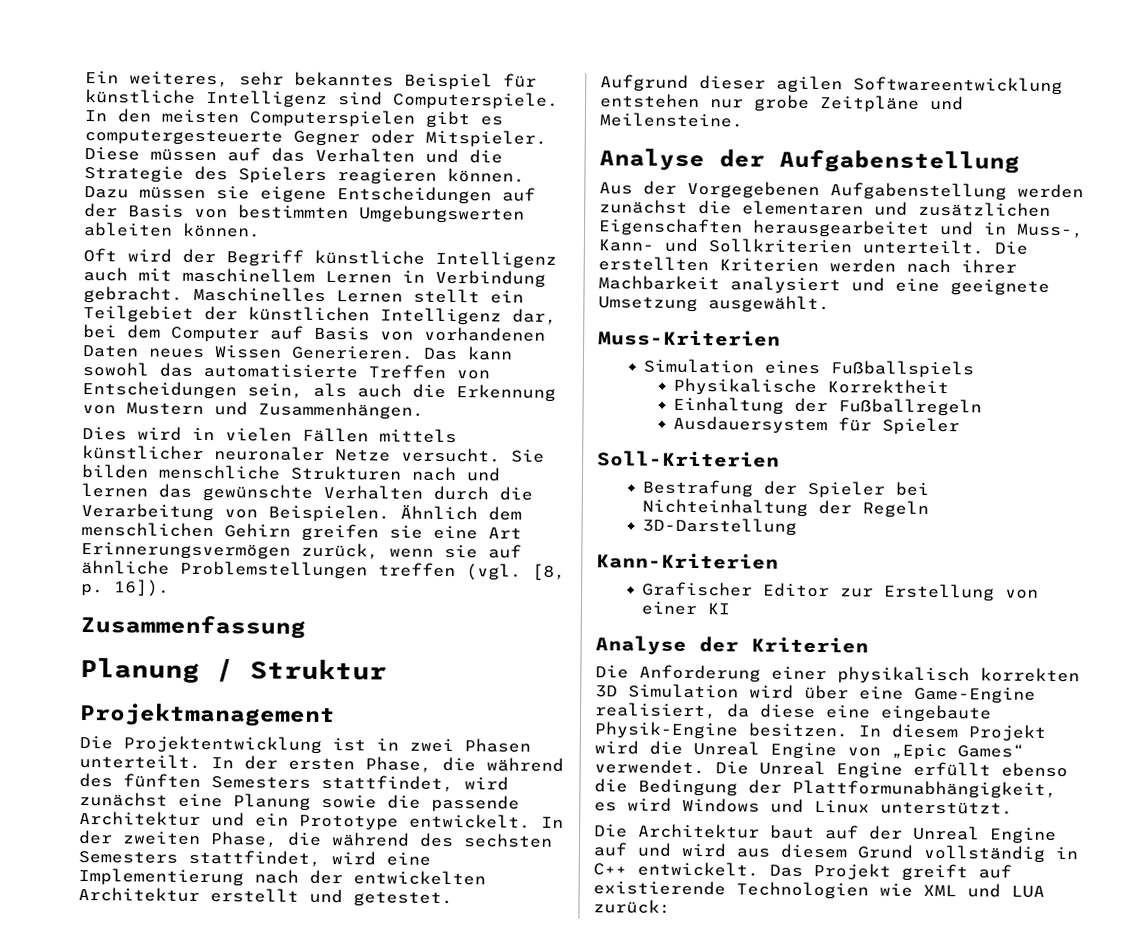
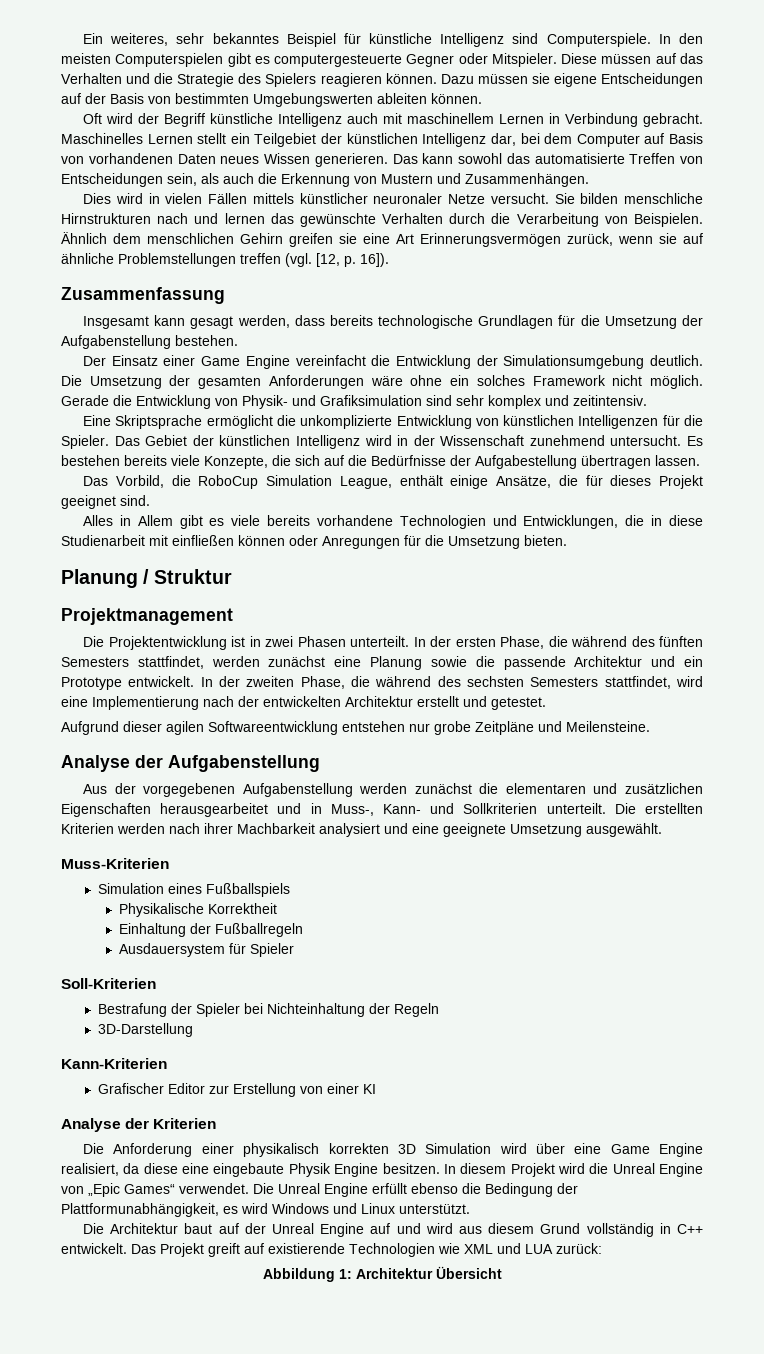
- Maschinelles Lernen stellt ein Teilgebiet der künstlichen Intelligenz dar, bei dem Computer auf Basis von vorhandenen Daten neues Wissen Generieren.
+ Maschinelles Lernen stellt ein Teilgebiet der künstlichen Intelligenz dar, bei dem Computer auf Basis von vorhandenen Daten neues Wissen generieren.
- Sie bilden menschliche Strukturen nach und lernen das gewünschte Verhalten durch die Verarbeitung von Beispielen.
+ Sie bilden menschliche Hirnstrukturen nach und lernen das gewünschte Verhalten durch die Verarbeitung von Beispielen.
- Ähnlich dem menschlichen Gehirn greifen sie eine Art Erinnerungsvermögen zurück, wenn sie auf ähnliche Problemstellungen treffen (vgl. [8, p. 16]).
+ Ähnlich dem menschlichen Gehirn greifen sie eine Art Erinnerungsvermögen zurück, wenn sie auf ähnliche Problemstellungen treffen (vgl. [12, p. 16]).
+ Insgesamt kann gesagt werden, dass bereits technologische Grundlagen für die Umsetzung der Aufgabenstellung bestehen.
+ Der Einsatz einer Game Engine vereinfacht die Entwicklung der Simulationsumgebung deutlich. Die Umsetzung der gesamten Anforderungen wäre ohne ein solches Framework nicht möglich. Gerade die Entwicklung von Physik- und Grafiksimulation sind sehr komplex und zeitintensiv.
+ Eine Skriptsprache ermöglicht die unkomplizierte Entwicklung von künstlichen Intelligenzen für die Spieler. Das Gebiet der künstlichen Intelligenz wird in der Wissenschaft zunehmend untersucht. Es bestehen bereits viele Konzepte, die sich auf die Bedürfnisse der Aufgabestellung übertragen lassen.
+ Das Vorbild, die RoboCup Simulation League, enthält einige Ansätze, die für dieses Projekt geeignet sind.
+ Alles in Allem gibt es viele bereits vorhandene Technologien und Entwicklungen, die in diese Studienarbeit mit einfließen können oder Anregungen für die Umsetzung bieten.
- In der ersten Phase, die während des fünften Semesters stattfindet, wird zunächst eine Planung sowie die passende Architektur und ein Prototype entwickelt.
+ In der ersten Phase, die während des fünften Semesters stattfindet, werden zunächst eine Planung sowie die passende Architektur und ein Prototype entwickelt.
- Aus der Vorgegebenen Aufgabenstellung werden zunächst die elementaren und zusätzlichen Eigenschaften herausgearbeitet und in Muss-, Kann- und Sollkriterien unterteilt.
+ Aus der vorgegebenen Aufgabenstellung werden zunächst die elementaren und zusätzlichen Eigenschaften herausgearbeitet und in Muss-, Kann- und Sollkriterien unterteilt.
- Die Anforderung einer physikalisch korrekten 3D Simulation wird über eine Game-Engine realisiert, da diese eine eingebaute Physik-Engine besitzen.
+ Die Anforderung einer physikalisch korrekten 3D Simulation wird über eine Game Engine realisiert, da diese eine eingebaute Physik Engine besitzen.
+ Abbildung 1: Architektur Übersicht

